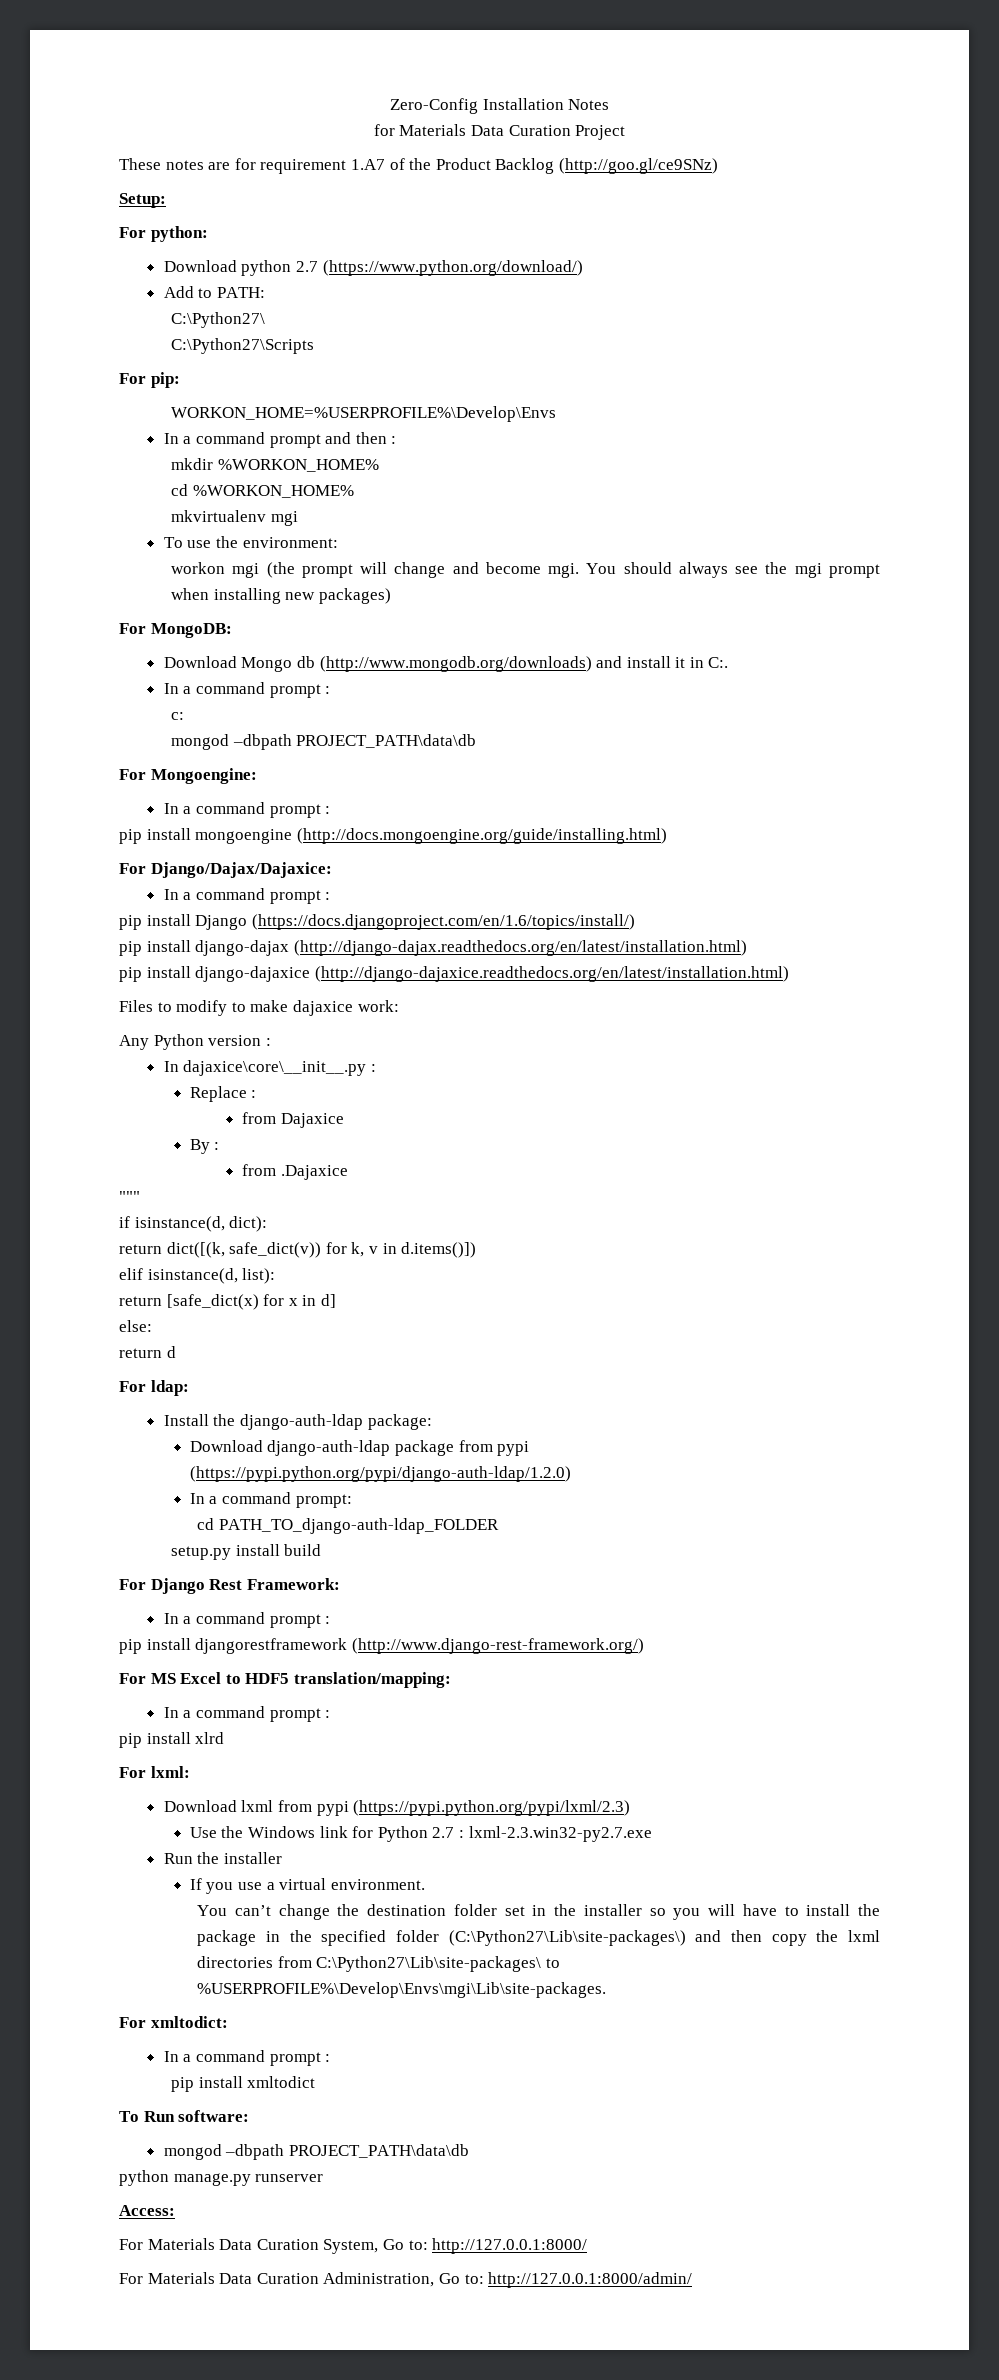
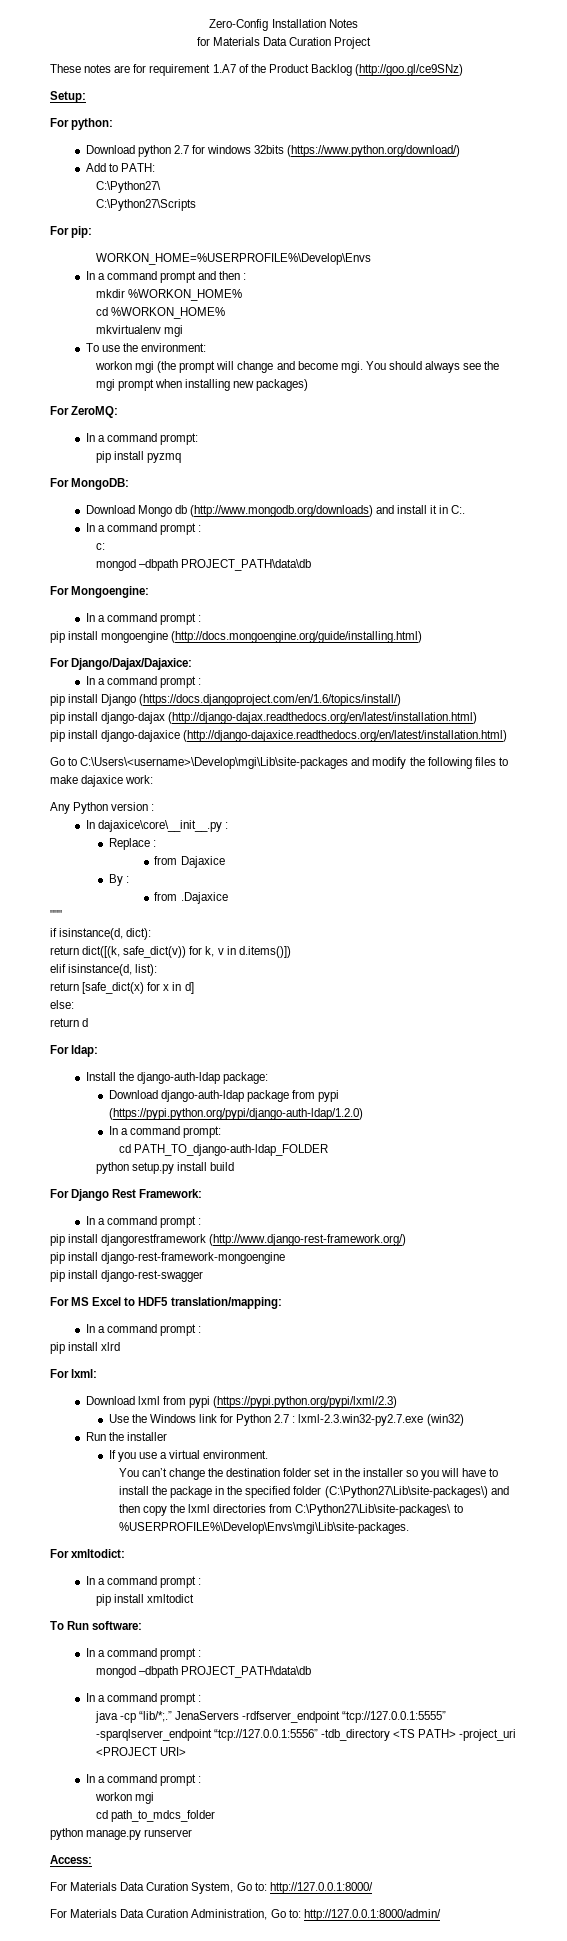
- Download python 2.7 (https://www.python.org/download/)
+ Download python 2.7 for windows 32bits (https://www.python.org/download/)
+ For ZeroMQ:
+ In a command prompt:
+ pip install pyzmq
- Files to modify to make dajaxice work:
+ Go to C:\Users\<username>\Develop\mgi\Lib\site-packages and modify the following files to make dajaxice work:
- setup.py install build
+ python setup.py install build
+ pip install django-rest-framework-mongoengine
+ pip install django-rest-swagger
- Use the Windows link for Python 2.7 : lxml-2.3.win32-py2.7.exe
+ Use the Windows link for Python 2.7 : lxml-2.3.win32-py2.7.exe (win32)
  To Run software:
+ In a command prompt :
  mongod –dbpath PROJECT_PATH\data\db
+ In a command prompt :
+ java -cp “lib/*;.” JenaServers -rdfserver_endpoint “tcp://127.0.0.1:5555” -sparqlserver_endpoint “tcp://127.0.0.1:5556” -tdb_directory <TS PATH> -project_uri <PROJECT URI>
+ In a command prompt :
+ workon mgi
+ cd path_to_mdcs_folder

